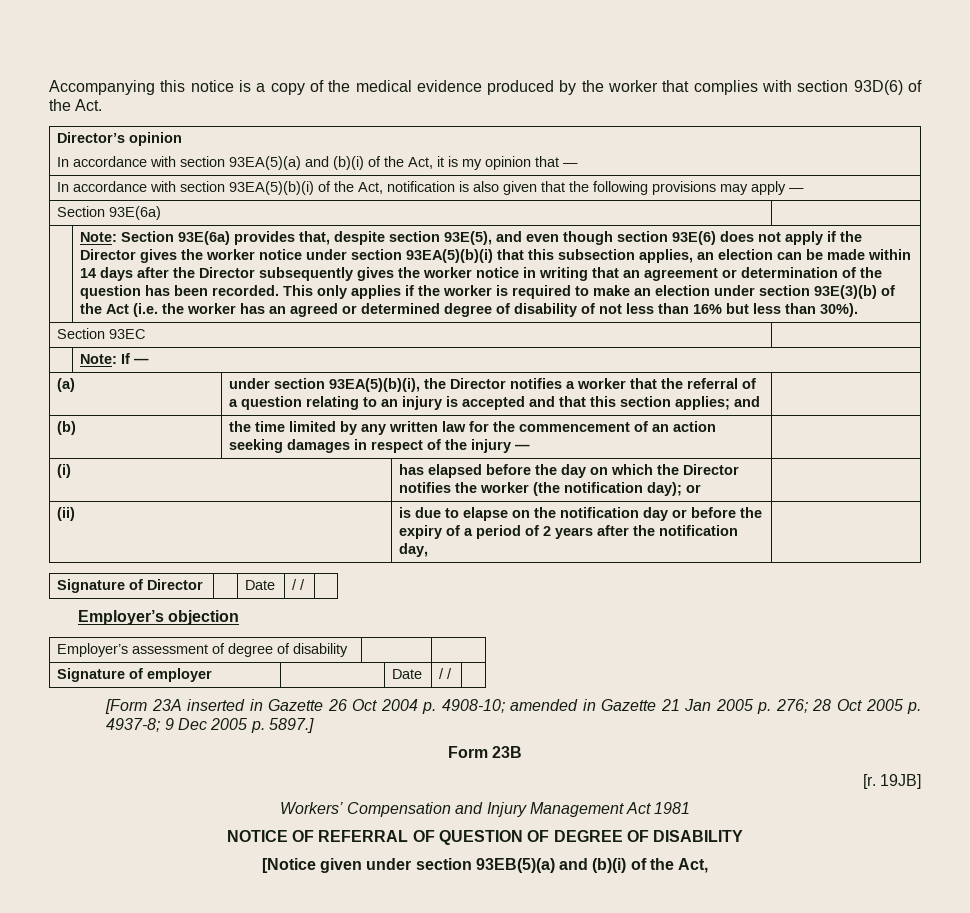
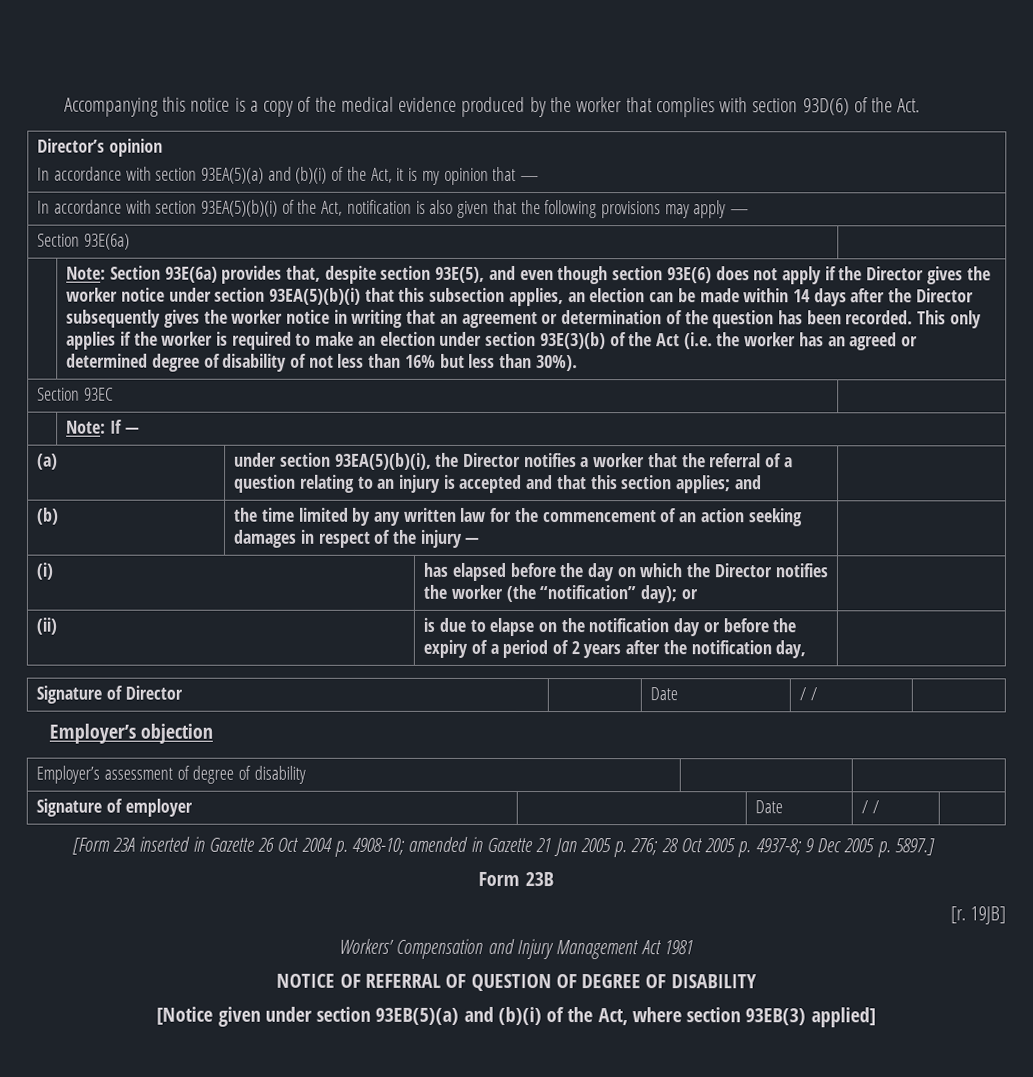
- (i) | has elapsed before the day on which the Director notifies the worker (the notification day); or |
+ (i) | has elapsed before the day on which the Director notifies the worker (the “notification” day); or |
- [Notice given under section 93EB(5)(a) and (b)(i) of the Act,
+ [Notice given under section 93EB(5)(a) and (b)(i) of the Act, where section 93EB(3) applied]

